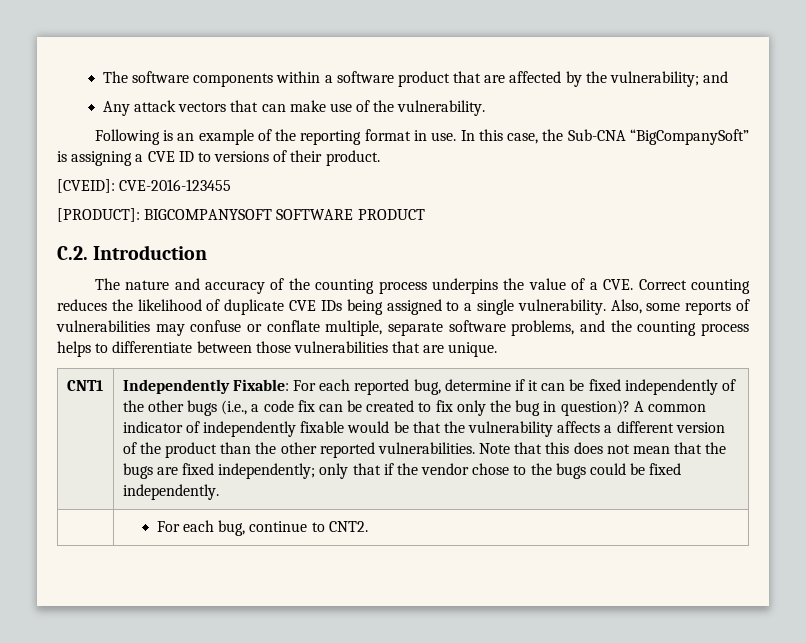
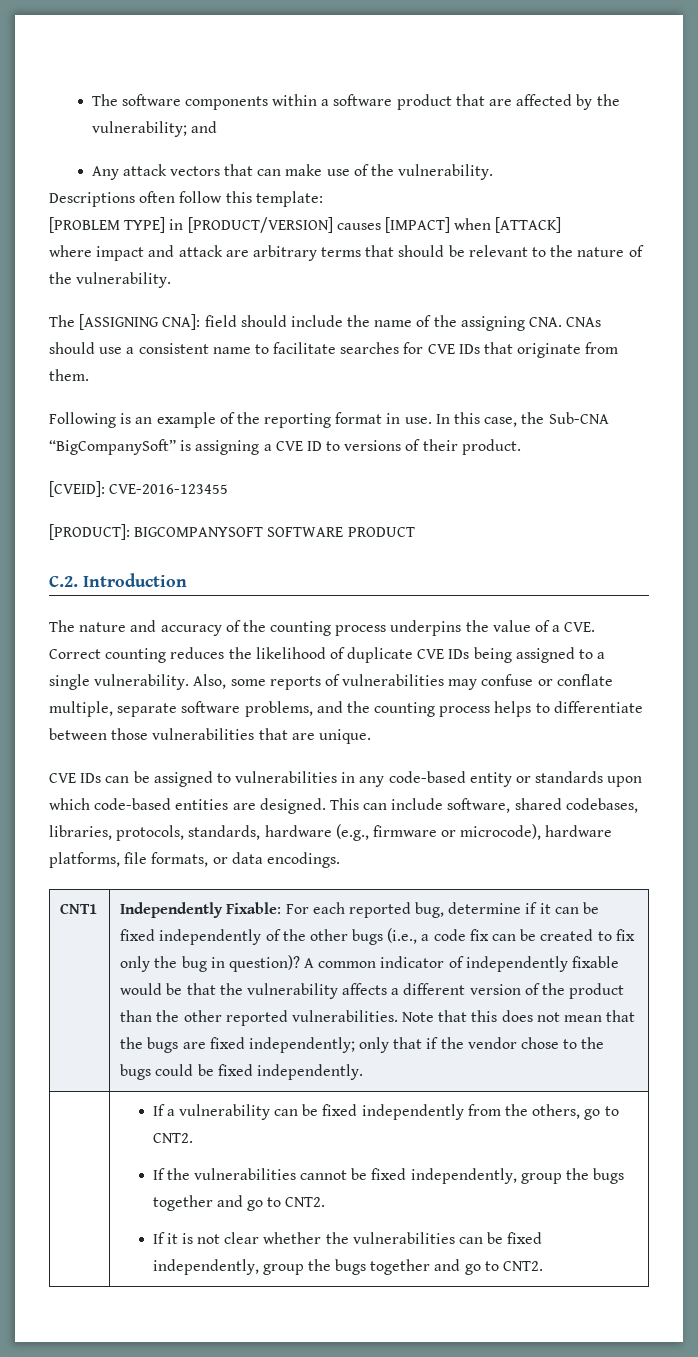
+ Descriptions often follow this template:
+ [PROBLEM TYPE] in [PRODUCT/VERSION] causes [IMPACT] when [ATTACK]
+ where impact and attack are arbitrary terms that should be relevant to the nature of the vulnerability.
+ The [ASSIGNING CNA]: field should include the name of the assigning CNA. CNAs should use a consistent name to facilitate searches for CVE IDs that originate from them.
+ CVE IDs can be assigned to vulnerabilities in any code-based entity or standards upon which code-based entities are designed. This can include software, shared codebases, libraries, protocols, standards, hardware (e.g., firmware or microcode), hardware platforms, file formats, or data encodings.
- For each bug, continue to CNT2.
+ If a vulnerability can be fixed independently from the others, go to CNT2.
+ If the vulnerabilities cannot be fixed independently, group the bugs together and go to CNT2.
+ If it is not clear whether the vulnerabilities can be fixed independently, group the bugs together and go to CNT2.

